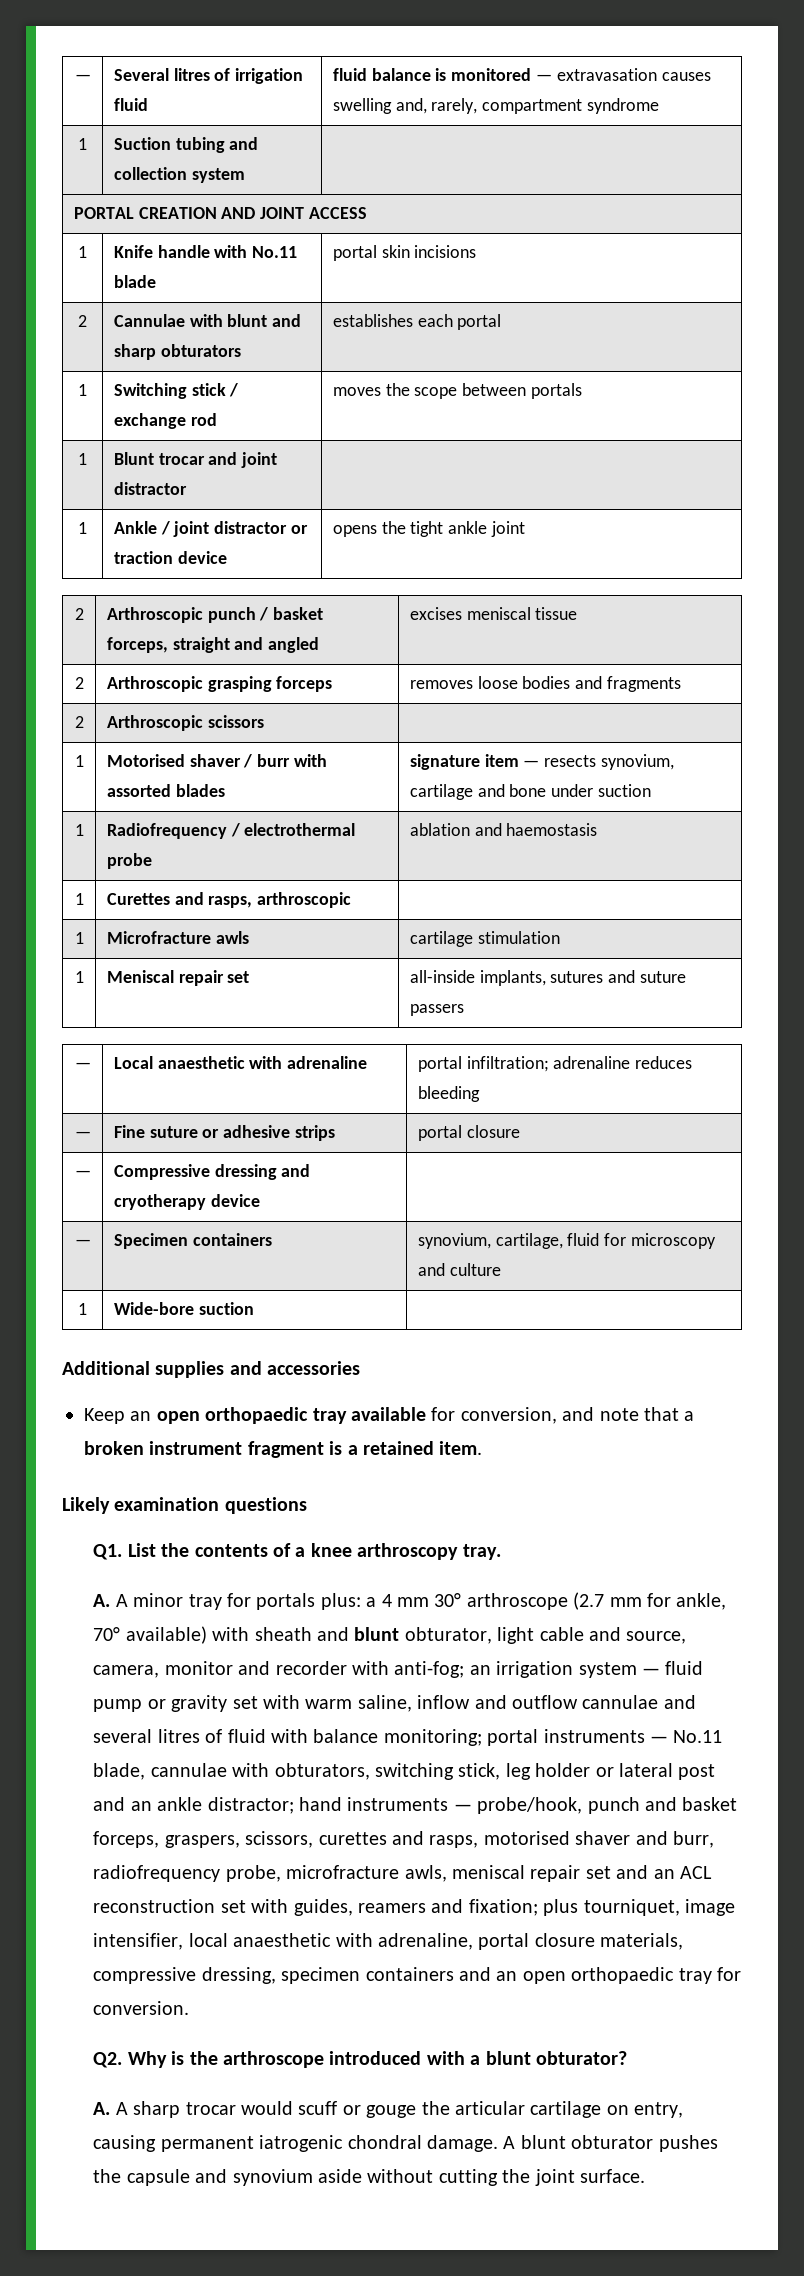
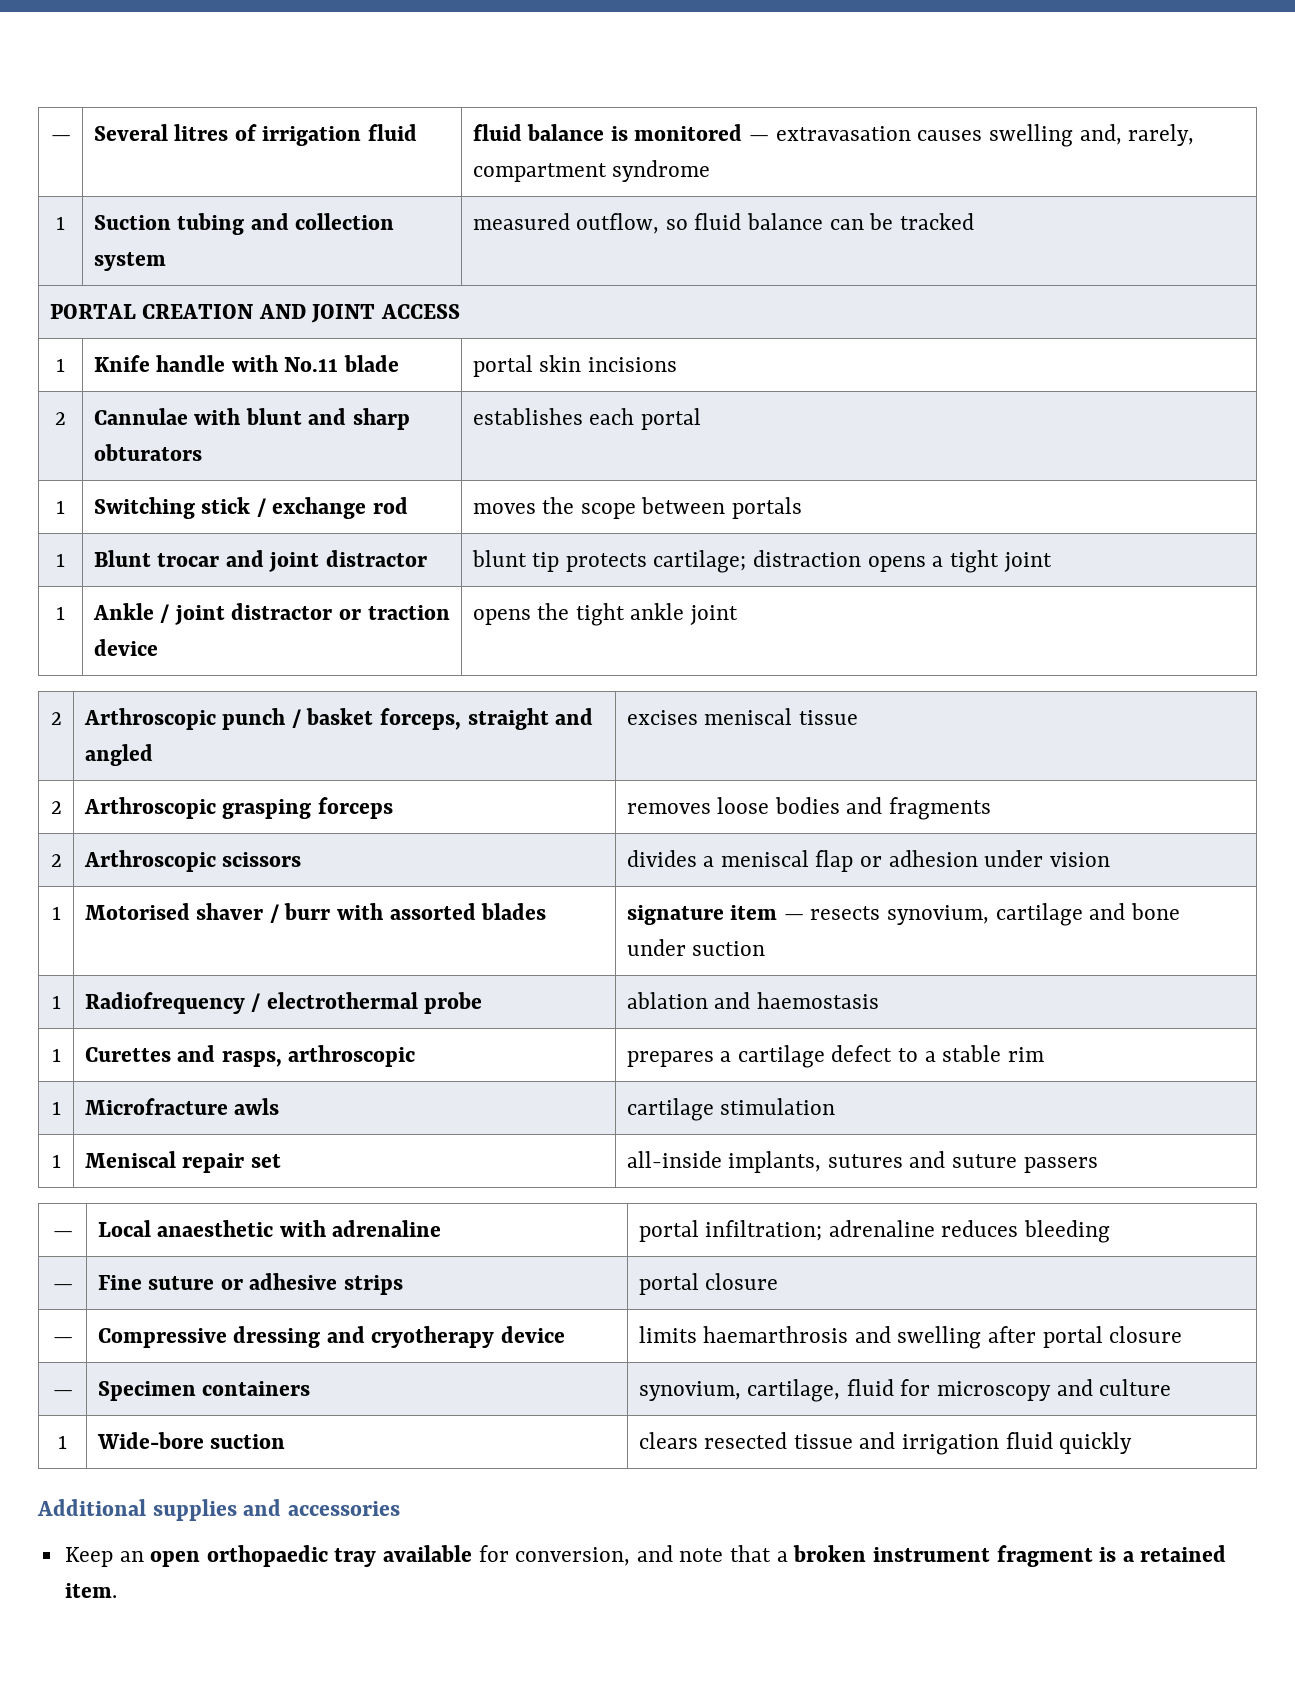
- 1 | Suction tubing and collection system |
+ 1 | Suction tubing and collection system | measured outflow, so fluid balance can be tracked
- 1 | Blunt trocar and joint distractor |
+ 1 | Blunt trocar and joint distractor | blunt tip protects cartilage; distraction opens a tight joint
- 2 | Arthroscopic scissors |
+ 2 | Arthroscopic scissors | divides a meniscal flap or adhesion under vision
- 1 | Curettes and rasps, arthroscopic |
+ 1 | Curettes and rasps, arthroscopic | prepares a cartilage defect to a stable rim
- — | Compressive dressing and cryotherapy device |
+ — | Compressive dressing and cryotherapy device | limits haemarthrosis and swelling after portal closure
- 1 | Wide-bore suction |
+ 1 | Wide-bore suction | clears resected tissue and irrigation fluid quickly
- Likely examination questions
- Q1. List the contents of a knee arthroscopy tray.
- A. A minor tray for portals plus: a 4 mm 30° arthroscope (2.7 mm for ankle, 70° available) with sheath and blunt obturator, light cable and source, camera, monitor and recorder with anti-fog; an irrigation system — fluid pump or gravity set with warm saline, inflow and outflow cannulae and several litres of fluid with balance monitoring; portal instruments — No.11 blade, cannulae with obturators, switching stick, leg holder or lateral post and an ankle distractor; hand instruments — probe/hook, punch and basket forceps, graspers, scissors, curettes and rasps, motorised shaver and burr, radiofrequency probe, microfracture awls, meniscal repair set and an ACL reconstruction set with guides, reamers and fixation; plus tourniquet, image intensifier, local anaesthetic with adrenaline, portal closure materials, compressive dressing, specimen containers and an open orthopaedic tray for conversion.
- Q2. Why is the arthroscope introduced with a blunt obturator?
- A. A sharp trocar would scuff or gouge the articular cartilage on entry, causing permanent iatrogenic chondral damage. A blunt obturator pushes the capsule and synovium aside without cutting the joint surface.

